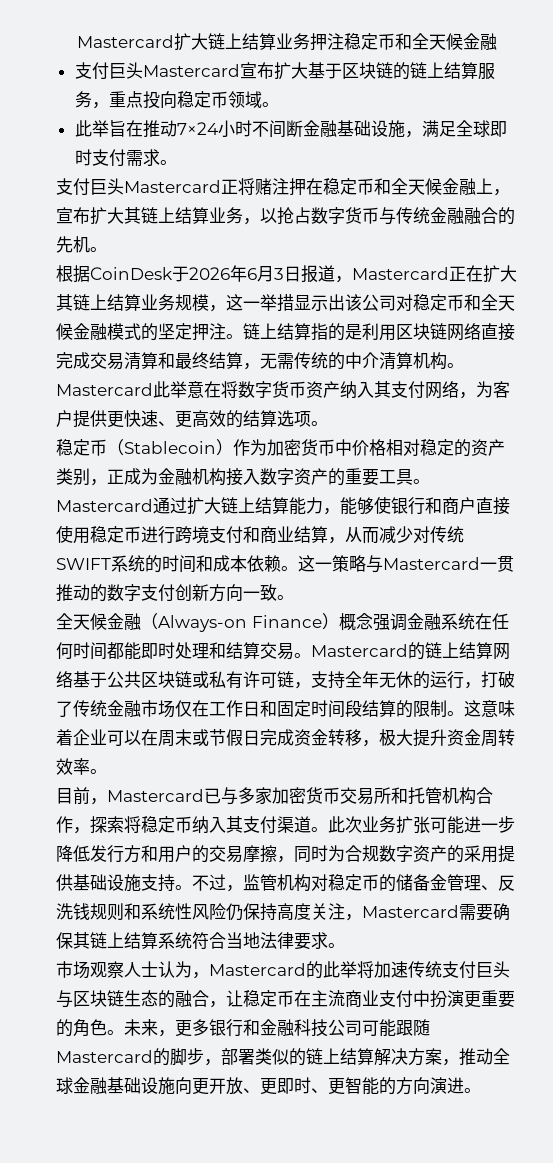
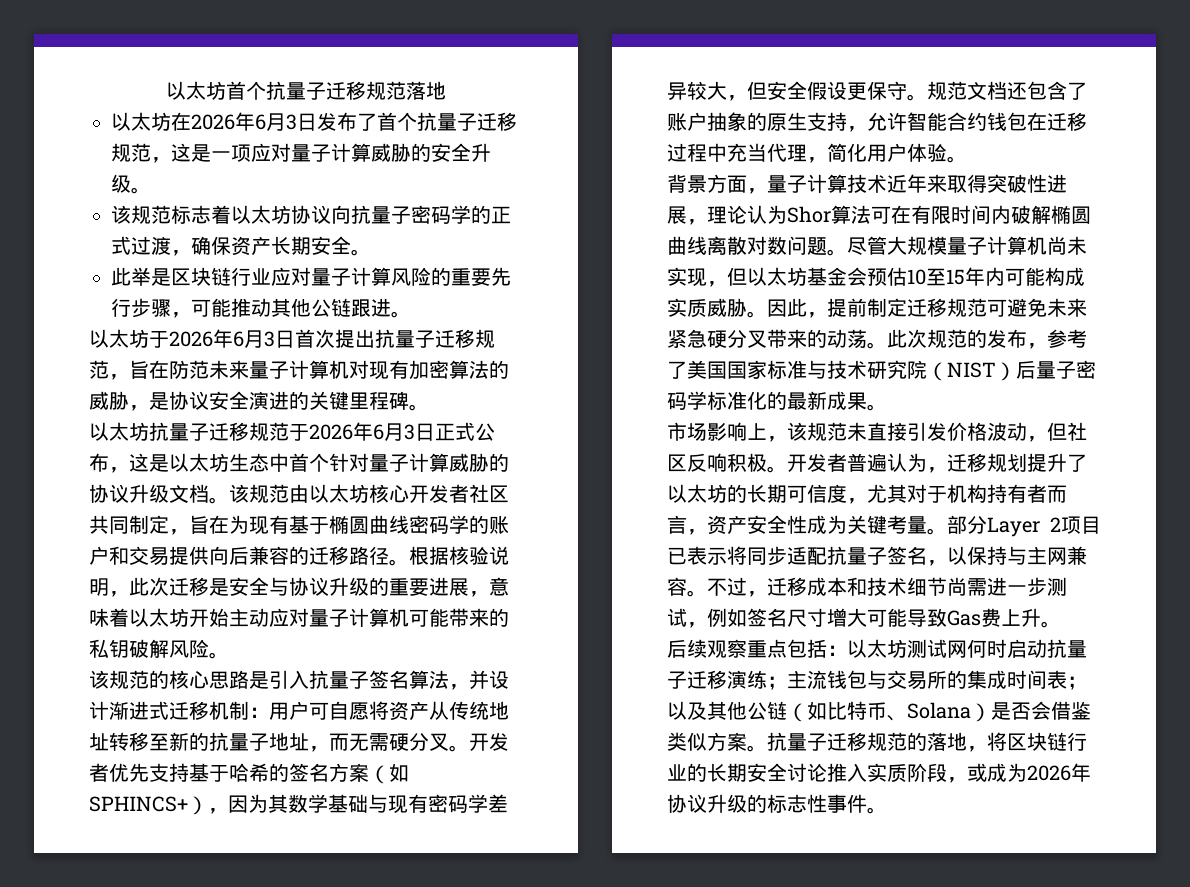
- Mastercard扩大链上结算业务押注稳定币和全天候金融
- 支付巨头Mastercard宣布扩大基于区块链的链上结算服务，重点投向稳定币领域。
- 此举旨在推动7×24小时不间断金融基础设施，满足全球即时支付需求。
- 支付巨头Mastercard正将赌注押在稳定币和全天候金融上，宣布扩大其链上结算业务，以抢占数字货币与传统金融融合的先机。
- 根据CoinDesk于2026年6月3日报道，Mastercard正在扩大其链上结算业务规模，这一举措显示出该公司对稳定币和全天候金融模式的坚定押注。链上结算指的是利用区块链网络直接完成交易清算和最终结算，无需传统的中介清算机构。Mastercard此举意在将数字货币资产纳入其支付网络，为客户提供更快速、更高效的结算选项。
- 稳定币（Stablecoin）作为加密货币中价格相对稳定的资产类别，正成为金融机构接入数字资产的重要工具。Mastercard通过扩大链上结算能力，能够使银行和商户直接使用稳定币进行跨境支付和商业结算，从而减少对传统SWIFT系统的时间和成本依赖。这一策略与Mastercard一贯推动的数字支付创新方向一致。
- 全天候金融（Always-on Finance）概念强调金融系统在任何时间都能即时处理和结算交易。Mastercard的链上结算网络基于公共区块链或私有许可链，支持全年无休的运行，打破了传统金融市场仅在工作日和固定时间段结算的限制。这意味着企业可以在周末或节假日完成资金转移，极大提升资金周转效率。
- 目前，Mastercard已与多家加密货币交易所和托管机构合作，探索将稳定币纳入其支付渠道。此次业务扩张可能进一步降低发行方和用户的交易摩擦，同时为合规数字资产的采用提供基础设施支持。不过，监管机构对稳定币的储备金管理、反洗钱规则和系统性风险仍保持高度关注，Mastercard需要确保其链上结算系统符合当地法律要求。
- 市场观察人士认为，Mastercard的此举将加速传统支付巨头与区块链生态的融合，让稳定币在主流商业支付中扮演更重要的角色。未来，更多银行和金融科技公司可能跟随Mastercard的脚步，部署类似的链上结算解决方案，推动全球金融基础设施向更开放、更即时、更智能的方向演进。
+ 以太坊首个抗量子迁移规范落地
+ 以太坊在2026年6月3日发布了首个抗量子迁移规范，这是一项应对量子计算威胁的安全升级。
+ 该规范标志着以太坊协议向抗量子密码学的正式过渡，确保资产长期安全。
+ 此举是区块链行业应对量子计算风险的重要先行步骤，可能推动其他公链跟进。
+ 以太坊于2026年6月3日首次提出抗量子迁移规范，旨在防范未来量子计算机对现有加密算法的威胁，是协议安全演进的关键里程碑。
+ 以太坊抗量子迁移规范于2026年6月3日正式公布，这是以太坊生态中首个针对量子计算威胁的协议升级文档。该规范由以太坊核心开发者社区共同制定，旨在为现有基于椭圆曲线密码学的账户和交易提供向后兼容的迁移路径。根据核验说明，此次迁移是安全与协议升级的重要进展，意味着以太坊开始主动应对量子计算机可能带来的私钥破解风险。
+ 该规范的核心思路是引入抗量子签名算法，并设计渐进式迁移机制：用户可自愿将资产从传统地址转移至新的抗量子地址，而无需硬分叉。开发者优先支持基于哈希的签名方案（如SPHINCS+），因为其数学基础与现有密码学差异较大，但安全假设更保守。规范文档还包含了账户抽象的原生支持，允许智能合约钱包在迁移过程中充当代理，简化用户体验。
+ 背景方面，量子计算技术近年来取得突破性进展，理论认为Shor算法可在有限时间内破解椭圆曲线离散对数问题。尽管大规模量子计算机尚未实现，但以太坊基金会预估10至15年内可能构成实质威胁。因此，提前制定迁移规范可避免未来紧急硬分叉带来的动荡。此次规范的发布，参考了美国国家标准与技术研究院（NIST）后量子密码学标准化的最新成果。
+ 市场影响上，该规范未直接引发价格波动，但社区反响积极。开发者普遍认为，迁移规划提升了以太坊的长期可信度，尤其对于机构持有者而言，资产安全性成为关键考量。部分Layer 2项目已表示将同步适配抗量子签名，以保持与主网兼容。不过，迁移成本和技术细节尚需进一步测试，例如签名尺寸增大可能导致Gas费上升。
+ 后续观察重点包括：以太坊测试网何时启动抗量子迁移演练；主流钱包与交易所的集成时间表；以及其他公链（如比特币、Solana）是否会借鉴类似方案。抗量子迁移规范的落地，将区块链行业的长期安全讨论推入实质阶段，或成为2026年协议升级的标志性事件。

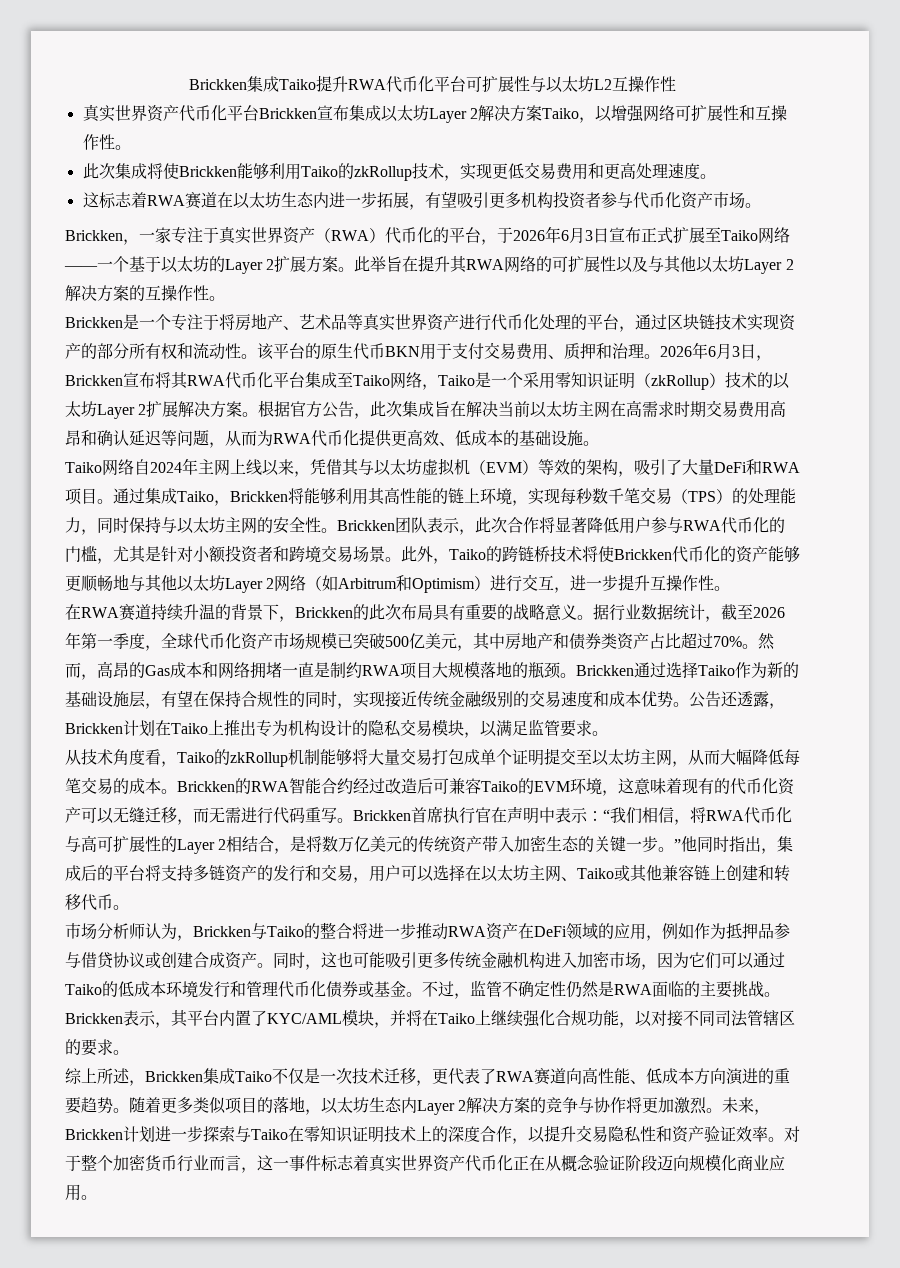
- 以太坊首个抗量子迁移规范落地
- 以太坊在2026年6月3日发布了首个抗量子迁移规范，这是一项应对量子计算威胁的安全升级。
- 该规范标志着以太坊协议向抗量子密码学的正式过渡，确保资产长期安全。
- 此举是区块链行业应对量子计算风险的重要先行步骤，可能推动其他公链跟进。
- 以太坊于2026年6月3日首次提出抗量子迁移规范，旨在防范未来量子计算机对现有加密算法的威胁，是协议安全演进的关键里程碑。
- 以太坊抗量子迁移规范于2026年6月3日正式公布，这是以太坊生态中首个针对量子计算威胁的协议升级文档。该规范由以太坊核心开发者社区共同制定，旨在为现有基于椭圆曲线密码学的账户和交易提供向后兼容的迁移路径。根据核验说明，此次迁移是安全与协议升级的重要进展，意味着以太坊开始主动应对量子计算机可能带来的私钥破解风险。
- 该规范的核心思路是引入抗量子签名算法，并设计渐进式迁移机制：用户可自愿将资产从传统地址转移至新的抗量子地址，而无需硬分叉。开发者优先支持基于哈希的签名方案（如SPHINCS+），因为其数学基础与现有密码学差异较大，但安全假设更保守。规范文档还包含了账户抽象的原生支持，允许智能合约钱包在迁移过程中充当代理，简化用户体验。
- 背景方面，量子计算技术近年来取得突破性进展，理论认为Shor算法可在有限时间内破解椭圆曲线离散对数问题。尽管大规模量子计算机尚未实现，但以太坊基金会预估10至15年内可能构成实质威胁。因此，提前制定迁移规范可避免未来紧急硬分叉带来的动荡。此次规范的发布，参考了美国国家标准与技术研究院（NIST）后量子密码学标准化的最新成果。
- 市场影响上，该规范未直接引发价格波动，但社区反响积极。开发者普遍认为，迁移规划提升了以太坊的长期可信度，尤其对于机构持有者而言，资产安全性成为关键考量。部分Layer 2项目已表示将同步适配抗量子签名，以保持与主网兼容。不过，迁移成本和技术细节尚需进一步测试，例如签名尺寸增大可能导致Gas费上升。
- 后续观察重点包括：以太坊测试网何时启动抗量子迁移演练；主流钱包与交易所的集成时间表；以及其他公链（如比特币、Solana）是否会借鉴类似方案。抗量子迁移规范的落地，将区块链行业的长期安全讨论推入实质阶段，或成为2026年协议升级的标志性事件。
+ Brickken集成Taiko提升RWA代币化平台可扩展性与以太坊L2互操作性
+ 真实世界资产代币化平台Brickken宣布集成以太坊Layer 2解决方案Taiko，以增强网络可扩展性和互操作性。
+ 此次集成将使Brickken能够利用Taiko的zkRollup技术，实现更低交易费用和更高处理速度。
+ 这标志着RWA赛道在以太坊生态内进一步拓展，有望吸引更多机构投资者参与代币化资产市场。
+ Brickken，一家专注于真实世界资产（RWA）代币化的平台，于2026年6月3日宣布正式扩展至Taiko网络——一个基于以太坊的Layer 2扩展方案。此举旨在提升其RWA网络的可扩展性以及与其他以太坊Layer 2解决方案的互操作性。
+ Brickken是一个专注于将房地产、艺术品等真实世界资产进行代币化处理的平台，通过区块链技术实现资产的部分所有权和流动性。该平台的原生代币BKN用于支付交易费用、质押和治理。2026年6月3日，Brickken宣布将其RWA代币化平台集成至Taiko网络，Taiko是一个采用零知识证明（zkRollup）技术的以太坊Layer 2扩展解决方案。根据官方公告，此次集成旨在解决当前以太坊主网在高需求时期交易费用高昂和确认延迟等问题，从而为RWA代币化提供更高效、低成本的基础设施。
+ Taiko网络自2024年主网上线以来，凭借其与以太坊虚拟机（EVM）等效的架构，吸引了大量DeFi和RWA项目。通过集成Taiko，Brickken将能够利用其高性能的链上环境，实现每秒数千笔交易（TPS）的处理能力，同时保持与以太坊主网的安全性。Brickken团队表示，此次合作将显著降低用户参与RWA代币化的门槛，尤其是针对小额投资者和跨境交易场景。此外，Taiko的跨链桥技术将使Brickken代币化的资产能够更顺畅地与其他以太坊Layer 2网络（如Arbitrum和Optimism）进行交互，进一步提升互操作性。
+ 在RWA赛道持续升温的背景下，Brickken的此次布局具有重要的战略意义。据行业数据统计，截至2026年第一季度，全球代币化资产市场规模已突破500亿美元，其中房地产和债券类资产占比超过70%。然而，高昂的Gas成本和网络拥堵一直是制约RWA项目大规模落地的瓶颈。Brickken通过选择Taiko作为新的基础设施层，有望在保持合规性的同时，实现接近传统金融级别的交易速度和成本优势。公告还透露，Brickken计划在Taiko上推出专为机构设计的隐私交易模块，以满足监管要求。
+ 从技术角度看，Taiko的zkRollup机制能够将大量交易打包成单个证明提交至以太坊主网，从而大幅降低每笔交易的成本。Brickken的RWA智能合约经过改造后可兼容Taiko的EVM环境，这意味着现有的代币化资产可以无缝迁移，而无需进行代码重写。Brickken首席执行官在声明中表示：“我们相信，将RWA代币化与高可扩展性的Layer 2相结合，是将数万亿美元的传统资产带入加密生态的关键一步。”他同时指出，集成后的平台将支持多链资产的发行和交易，用户可以选择在以太坊主网、Taiko或其他兼容链上创建和转移代币。
+ 市场分析师认为，Brickken与Taiko的整合将进一步推动RWA资产在DeFi领域的应用，例如作为抵押品参与借贷协议或创建合成资产。同时，这也可能吸引更多传统金融机构进入加密市场，因为它们可以通过Taiko的低成本环境发行和管理代币化债券或基金。不过，监管不确定性仍然是RWA面临的主要挑战。Brickken表示，其平台内置了KYC/AML模块，并将在Taiko上继续强化合规功能，以对接不同司法管辖区的要求。
+ 综上所述，Brickken集成Taiko不仅是一次技术迁移，更代表了RWA赛道向高性能、低成本方向演进的重要趋势。随着更多类似项目的落地，以太坊生态内Layer 2解决方案的竞争与协作将更加激烈。未来，Brickken计划进一步探索与Taiko在零知识证明技术上的深度合作，以提升交易隐私性和资产验证效率。对于整个加密货币行业而言，这一事件标志着真实世界资产代币化正在从概念验证阶段迈向规模化商业应用。

